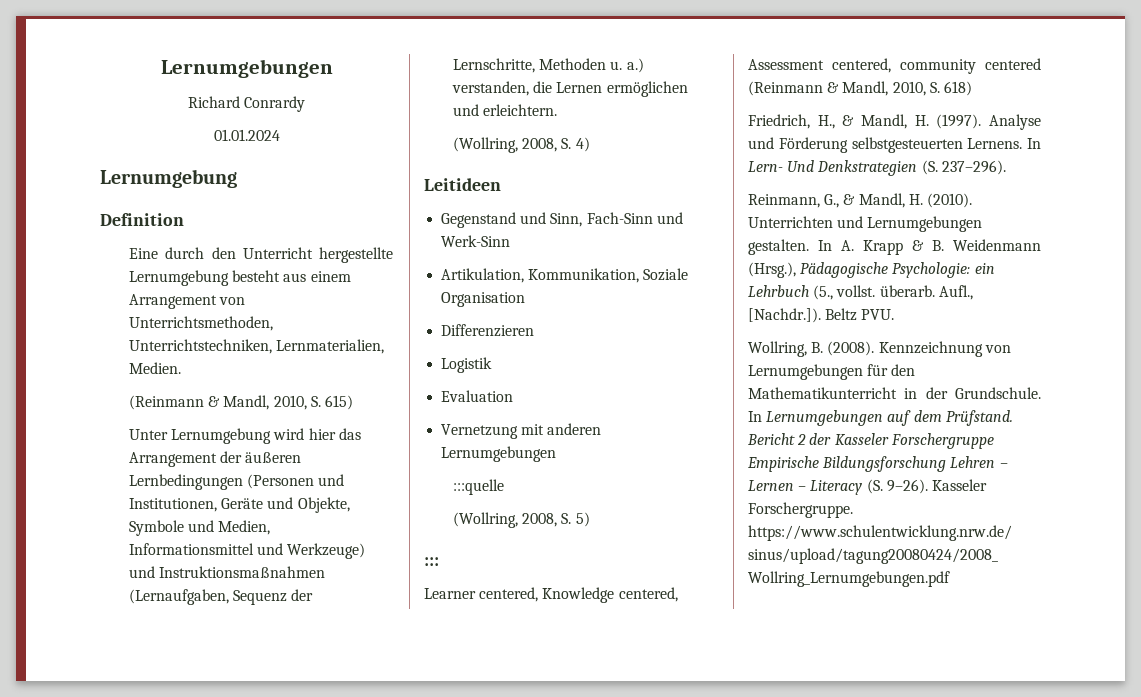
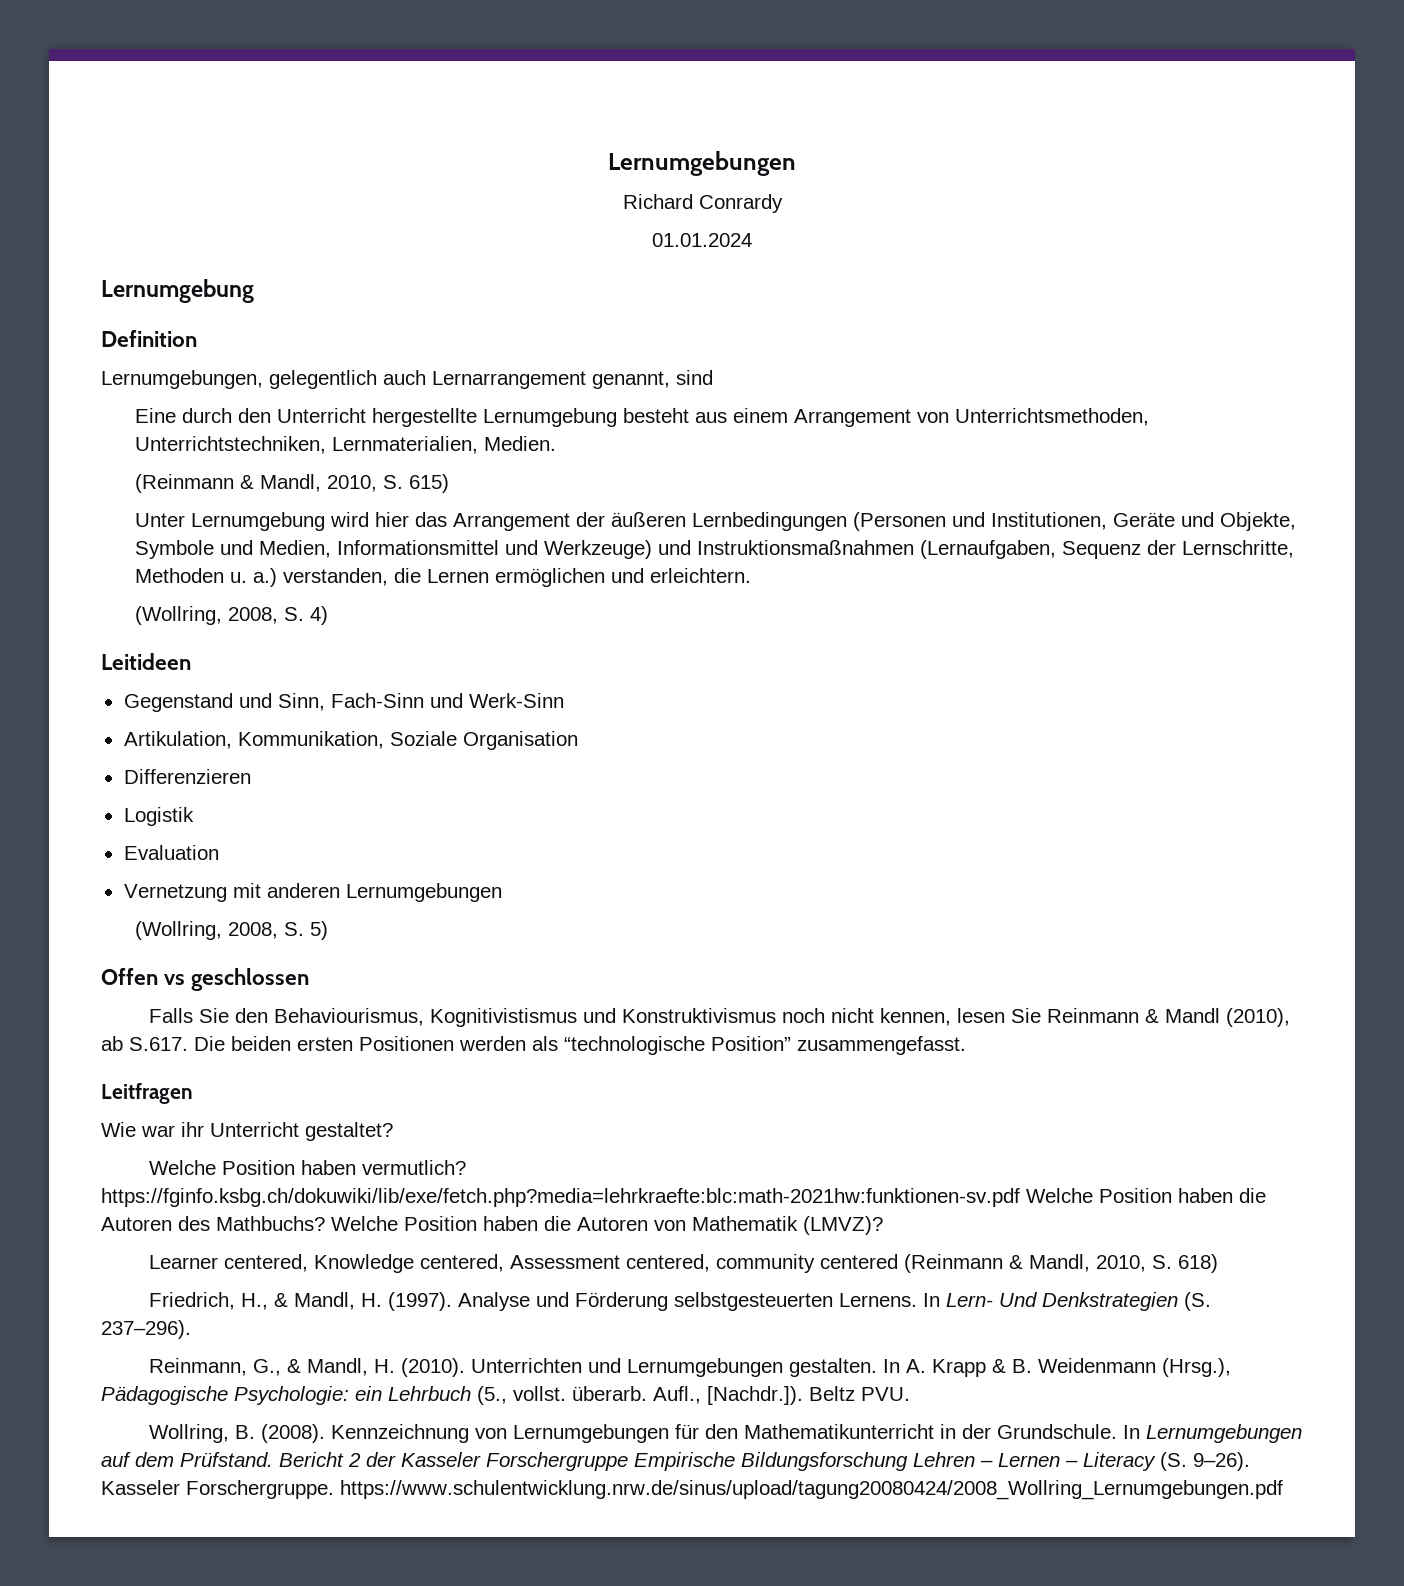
+ Lernumgebungen, gelegentlich auch Lernarrangement genannt, sind
- :::quelle
- :::
+ Offen vs geschlossen
+ Falls Sie den Behaviourismus, Kognitivistismus und Konstruktivismus noch nicht kennen, lesen Sie Reinmann & Mandl (2010), ab S.617. Die beiden ersten Positionen werden als “technologische Position” zusammengefasst.
+ Leitfragen
+ Wie war ihr Unterricht gestaltet?
+ Welche Position haben vermutlich? https://fginfo.ksbg.ch/dokuwiki/lib/exe/fetch.php?media=lehrkraefte:blc:math-2021hw:funktionen-sv.pdf Welche Position haben die Autoren des Mathbuchs? Welche Position haben die Autoren von Mathematik (LMVZ)?

